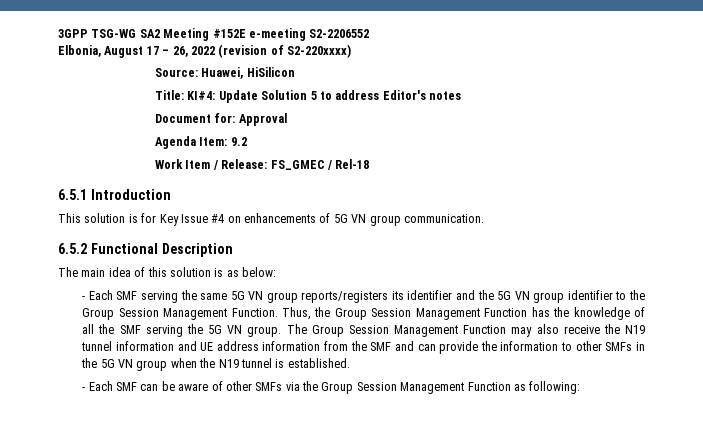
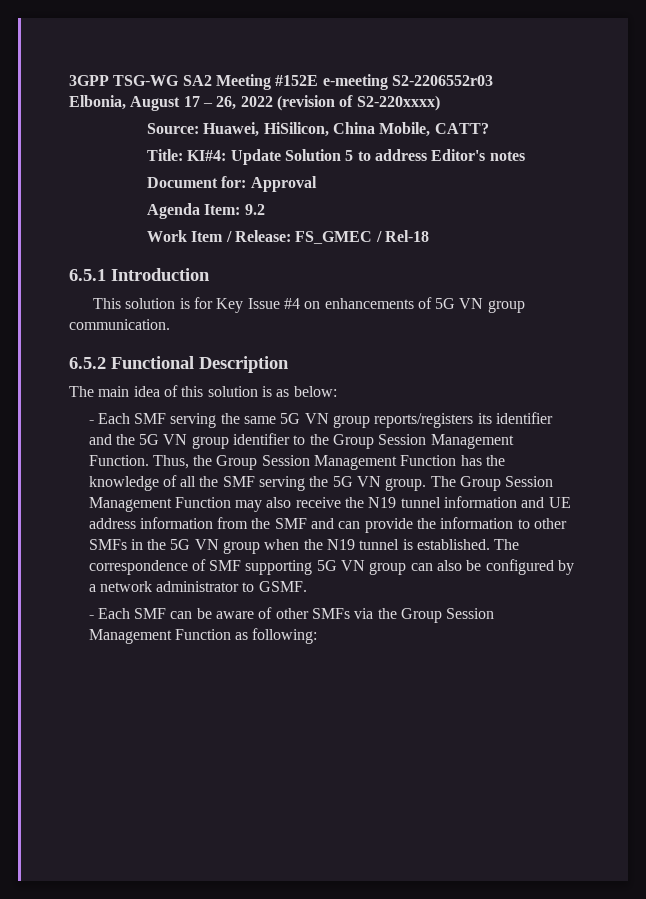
- 3GPP TSG-WG SA2 Meeting #152E e-meeting S2-2206552
+ 3GPP TSG-WG SA2 Meeting #152E e-meeting S2-2206552r03
- Source: Huawei, HiSilicon
+ Source: Huawei, HiSilicon, China Mobile, CATT?
+ The correspondence of SMF supporting 5G VN group can also be configured by a network administrator to GSMF.

